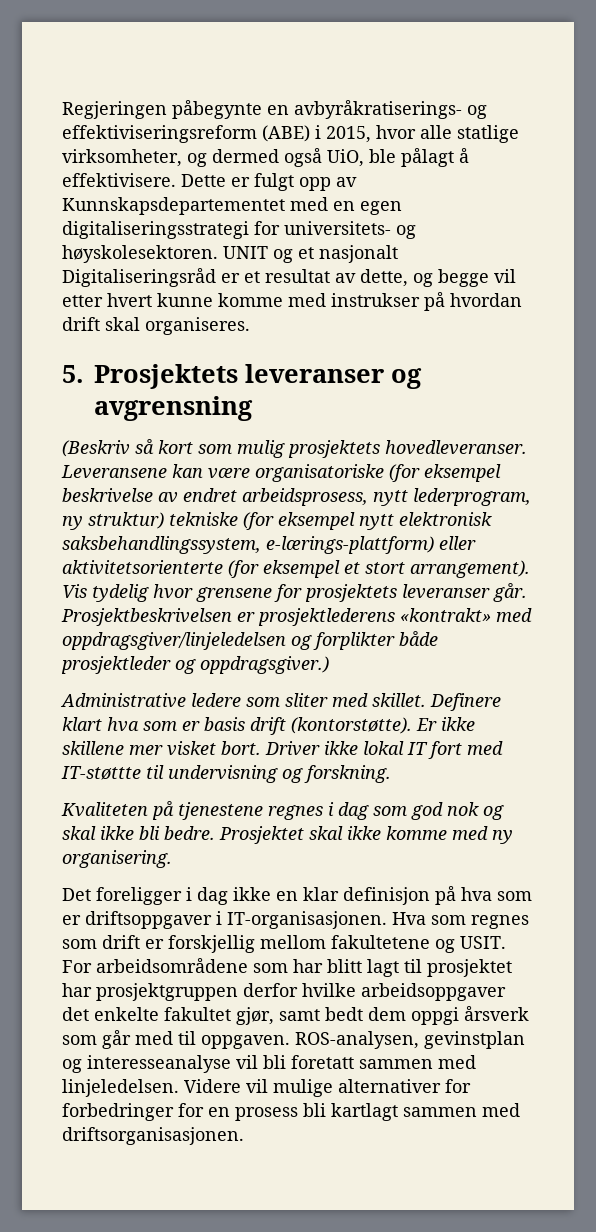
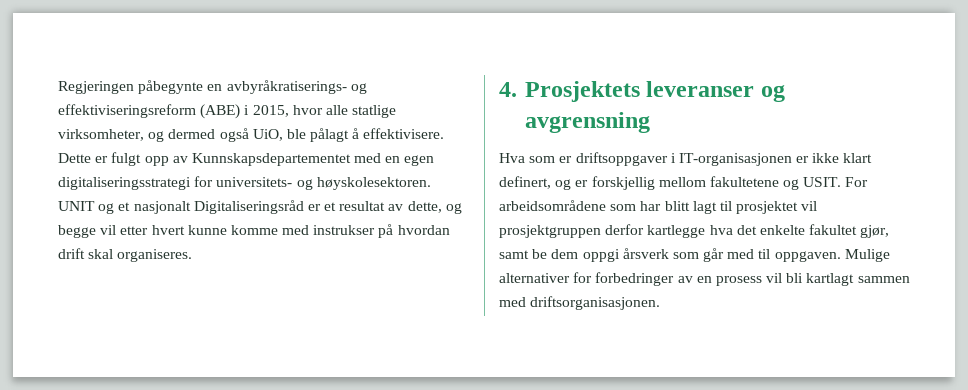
- 5. Prosjektets leveranser og avgrensning
+ 4. Prosjektets leveranser og avgrensning
- (Beskriv så kort som mulig prosjektets hovedleveranser. Leveransene kan være organisatoriske (for eksempel beskrivelse av endret arbeidsprosess, nytt lederprogram, ny struktur) tekniske (for eksempel nytt elektronisk saksbehandlingssystem, e-lærings-plattform) eller aktivitetsorienterte (for eksempel et stort arrangement). Vis tydelig hvor grensene for prosjektets leveranser går. Prosjektbeskrivelsen er prosjektlederens «kontrakt» med oppdragsgiver/linjeledelsen og forplikter både prosjektleder og oppdragsgiver.)
- Administrative ledere som sliter med skillet. Definere klart hva som er basis drift (kontorstøtte). Er ikke skillene mer visket bort. Driver ikke lokal IT fort med IT-støttte til undervisning og forskning.
- Kvaliteten på tjenestene regnes i dag som god nok og skal ikke bli bedre. Prosjektet skal ikke komme med ny organisering.
- Det foreligger i dag ikke en klar definisjon på hva som er driftsoppgaver i IT-organisasjonen. Hva som regnes som drift er forskjellig mellom fakultetene og USIT.
+ Hva som er driftsoppgaver i IT-organisasjonen er ikke klart definert, og er forskjellig mellom fakultetene og USIT.
- For arbeidsområdene som har blitt lagt til prosjektet har prosjektgruppen derfor hvilke arbeidsoppgaver det enkelte fakultet gjør, samt bedt dem oppgi årsverk som går med til oppgaven.
+ For arbeidsområdene som har blitt lagt til prosjektet vil prosjektgruppen derfor kartlegge hva det enkelte fakultet gjør, samt be dem oppgi årsverk som går med til oppgaven.
- ROS-analysen, gevinstplan og interesseanalyse vil bli foretatt sammen med linjeledelsen. Videre vil mulige alternativer for forbedringer for en prosess bli kartlagt sammen med driftsorganisasjonen.
+ Mulige alternativer for forbedringer av en prosess vil bli kartlagt sammen med driftsorganisasjonen.

